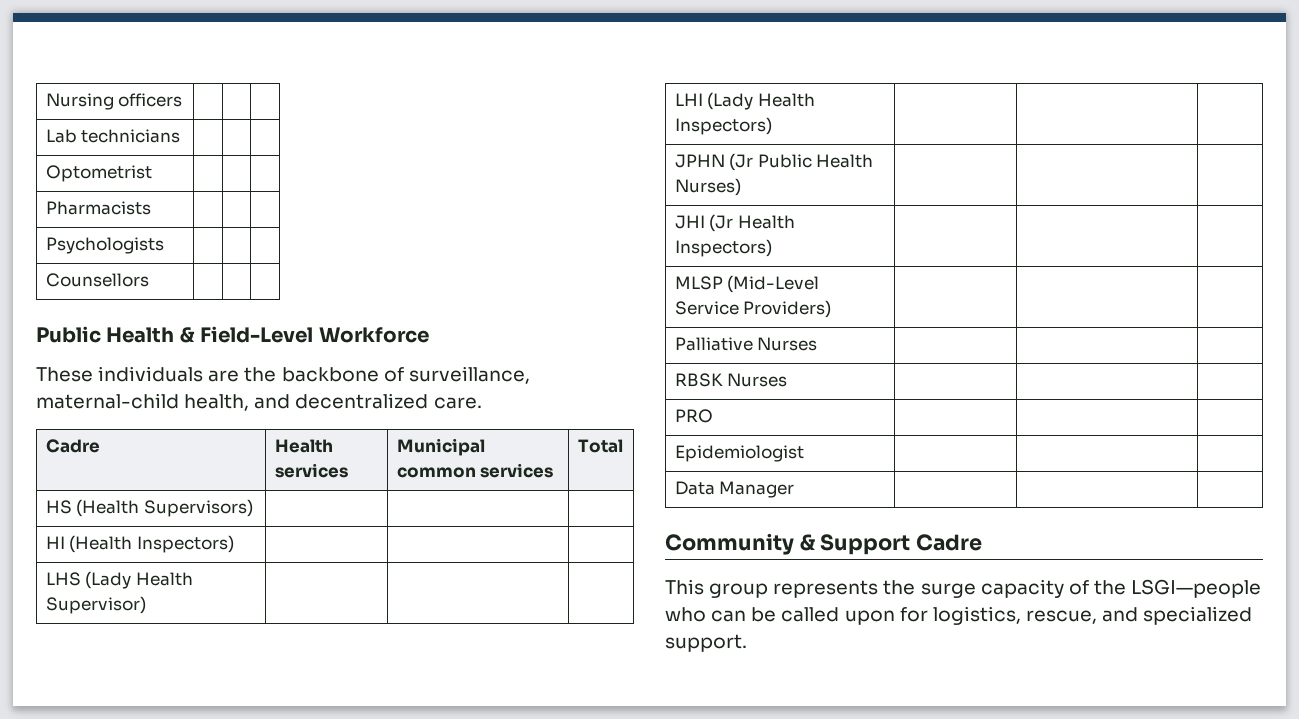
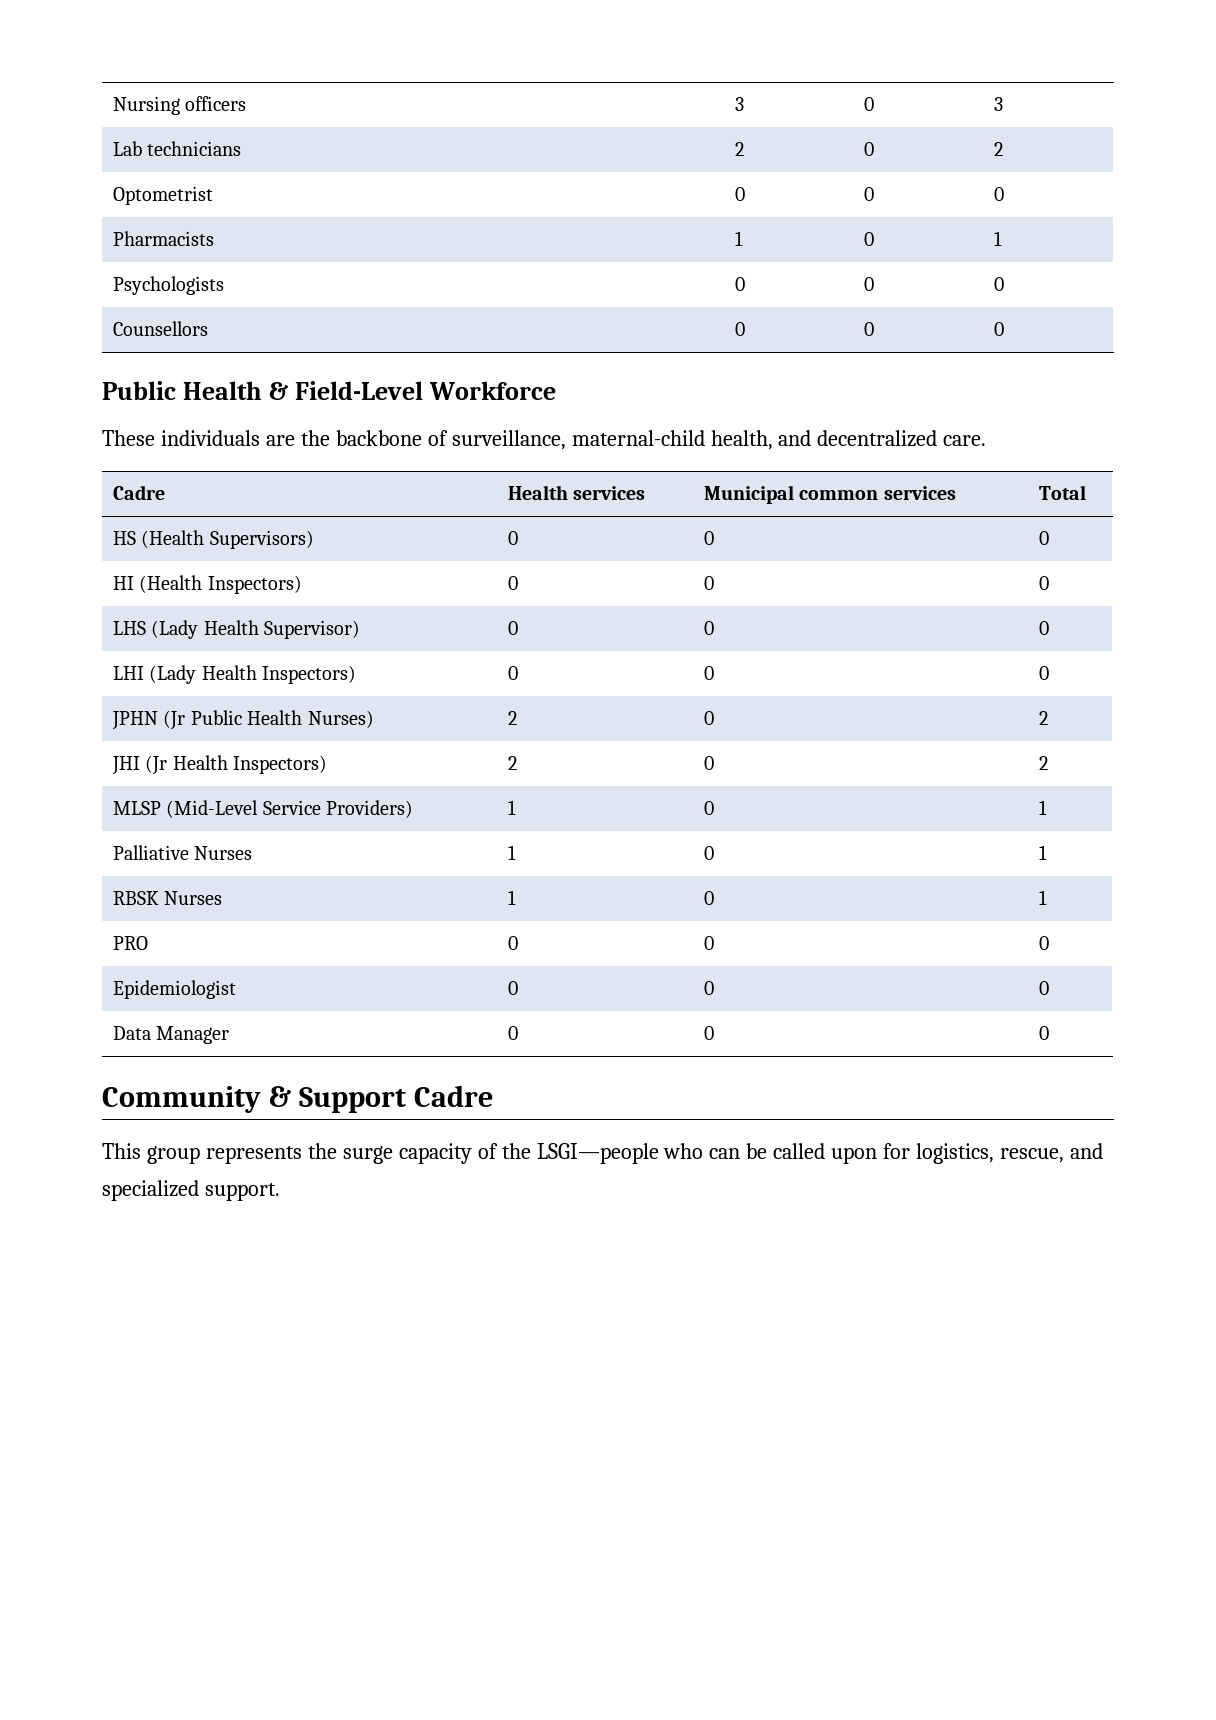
- Nursing officers | | |
+ Nursing officers | 3 | 0 | 3
- Lab technicians | | |
- Optometrist | | |
- Pharmacists | | |
- Psychologists | | |
- Counsellors | | |
+ Lab technicians | 2 | 0 | 2
+ Optometrist | 0 | 0 | 0
+ Pharmacists | 1 | 0 | 1
+ Psychologists | 0 | 0 | 0
+ Counsellors | 0 | 0 | 0
- HS (Health Supervisors) | | |
+ HS (Health Supervisors) | 0 | 0 | 0
- HI (Health Inspectors) | | |
+ HI (Health Inspectors) | 0 | 0 | 0
- LHS (Lady Health Supervisor) | | |
+ LHS (Lady Health Supervisor) | 0 | 0 | 0
- LHI (Lady Health Inspectors) | | |
+ LHI (Lady Health Inspectors) | 0 | 0 | 0
- JPHN (Jr Public Health Nurses) | | |
+ JPHN (Jr Public Health Nurses) | 2 | 0 | 2
- JHI (Jr Health Inspectors) | | |
+ JHI (Jr Health Inspectors) | 2 | 0 | 2
- MLSP (Mid-Level Service Providers) | | |
+ MLSP (Mid-Level Service Providers) | 1 | 0 | 1
- Palliative Nurses | | |
+ Palliative Nurses | 1 | 0 | 1
- RBSK Nurses | | |
- PRO | | |
- Epidemiologist | | |
+ RBSK Nurses | 1 | 0 | 1
+ PRO | 0 | 0 | 0
+ Epidemiologist | 0 | 0 | 0
- Data Manager | | |
+ Data Manager | 0 | 0 | 0

